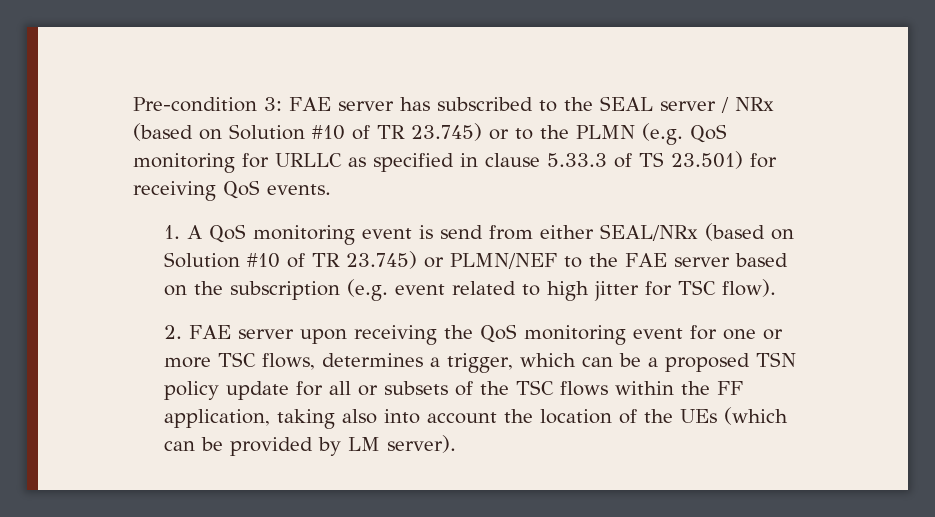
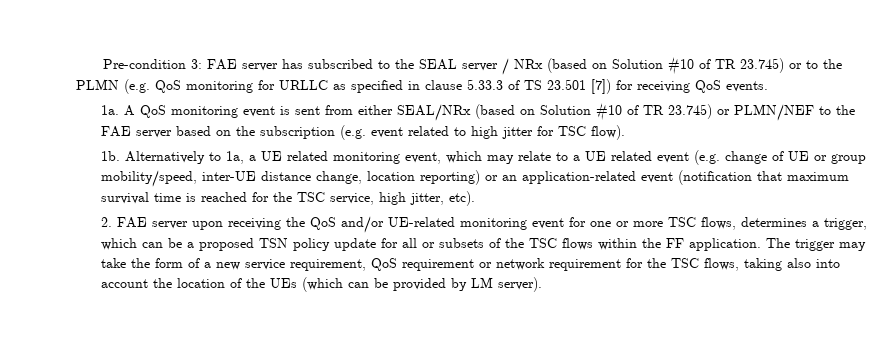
- Pre-condition 3: FAE server has subscribed to the SEAL server / NRx (based on Solution #10 of TR 23.745) or to the PLMN (e.g. QoS monitoring for URLLC as specified in clause 5.33.3 of TS 23.501) for receiving QoS events.
+ Pre-condition 3: FAE server has subscribed to the SEAL server / NRx (based on Solution #10 of TR 23.745) or to the PLMN (e.g. QoS monitoring for URLLC as specified in clause 5.33.3 of TS 23.501 [7]) for receiving QoS events.
- 1. A QoS monitoring event is send from either SEAL/NRx (based on Solution #10 of TR 23.745) or PLMN/NEF to the FAE server based on the subscription (e.g. event related to high jitter for TSC flow).
+ 1a. A QoS monitoring event is sent from either SEAL/NRx (based on Solution #10 of TR 23.745) or PLMN/NEF to the FAE server based on the subscription (e.g. event related to high jitter for TSC flow).
+ 1b. Alternatively to 1a, a UE related monitoring event, which may relate to a UE related event (e.g. change of UE or group mobility/speed, inter-UE distance change, location reporting) or an application-related event (notification that maximum survival time is reached for the TSC service, high jitter, etc).
- 2. FAE server upon receiving the QoS monitoring event for one or more TSC flows, determines a trigger, which can be a proposed TSN policy update for all or subsets of the TSC flows within the FF application, taking also into account the location of the UEs (which can be provided by LM server).
+ 2. FAE server upon receiving the QoS and/or UE-related monitoring event for one or more TSC flows, determines a trigger, which can be a proposed TSN policy update for all or subsets of the TSC flows within the FF application. The trigger may take the form of a new service requirement, QoS requirement or network requirement for the TSC flows, taking also into account the location of the UEs (which can be provided by LM server).

